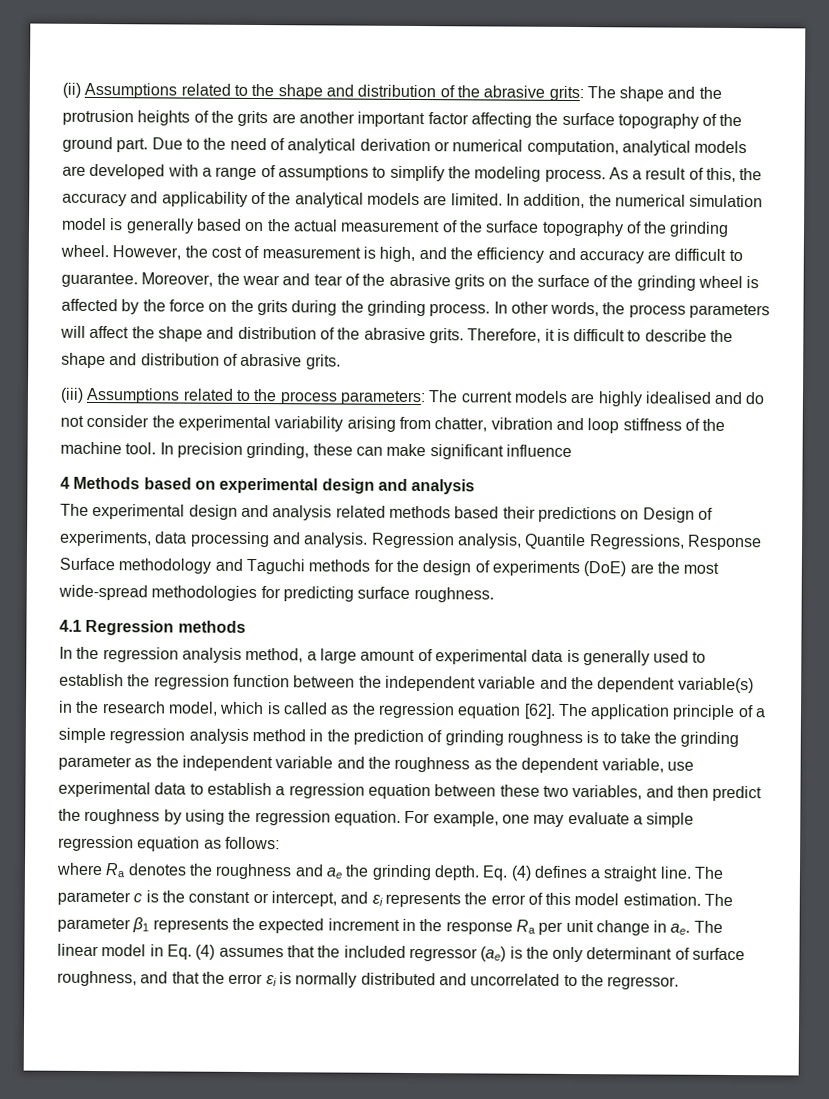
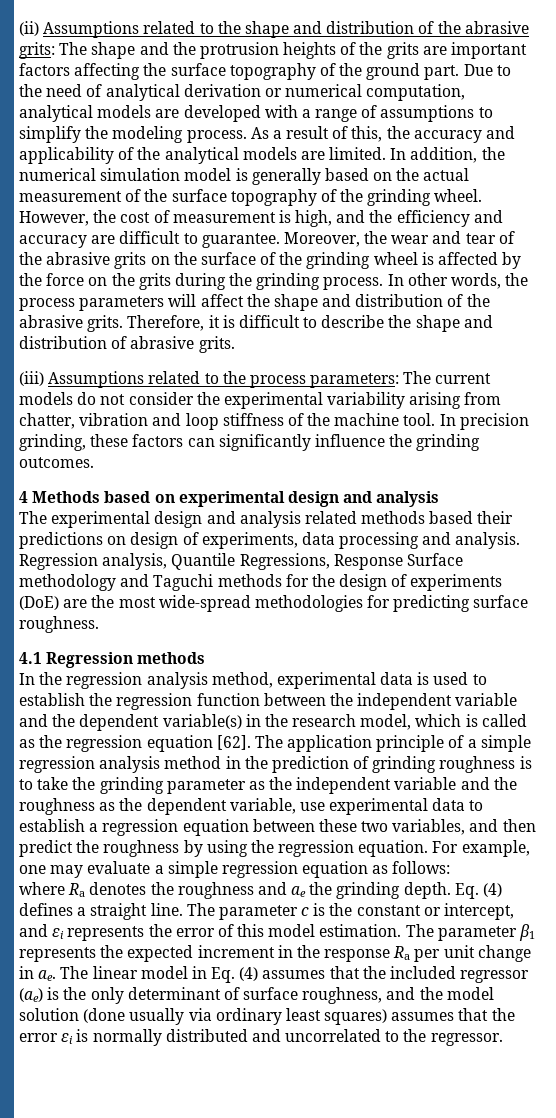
- (ii) Assumptions related to the shape and distribution of the abrasive grits: The shape and the protrusion heights of the grits are another important factor affecting the surface topography of the ground part.
+ (ii) Assumptions related to the shape and distribution of the abrasive grits: The shape and the protrusion heights of the grits are important factors affecting the surface topography of the ground part.
- (iii) Assumptions related to the process parameters: The current models are highly idealised and do not consider the experimental variability arising from chatter, vibration and loop stiffness of the machine tool.
+ (iii) Assumptions related to the process parameters: The current models do not consider the experimental variability arising from chatter, vibration and loop stiffness of the machine tool.
- In precision grinding, these can make significant influence
+ In precision grinding, these factors can significantly influence the grinding outcomes.
- The experimental design and analysis related methods based their predictions on Design of experiments, data processing and analysis.
+ The experimental design and analysis related methods based their predictions on design of experiments, data processing and analysis.
- In the regression analysis method, a large amount of experimental data is generally used to establish the regression function between the independent variable and the dependent variable(s) in the research model, which is called as the regression equation [62].
+ In the regression analysis method, experimental data is used to establish the regression function between the independent variable and the dependent variable(s) in the research model, which is called as the regression equation [62].
- The linear model in Eq. (4) assumes that the included regressor (ae) is the only determinant of surface roughness, and that the error εi is normally distributed and uncorrelated to the regressor.
+ The linear model in Eq. (4) assumes that the included regressor (ae) is the only determinant of surface roughness, and the model solution (done usually via ordinary least squares) assumes that the error εi is normally distributed and uncorrelated to the regressor.

